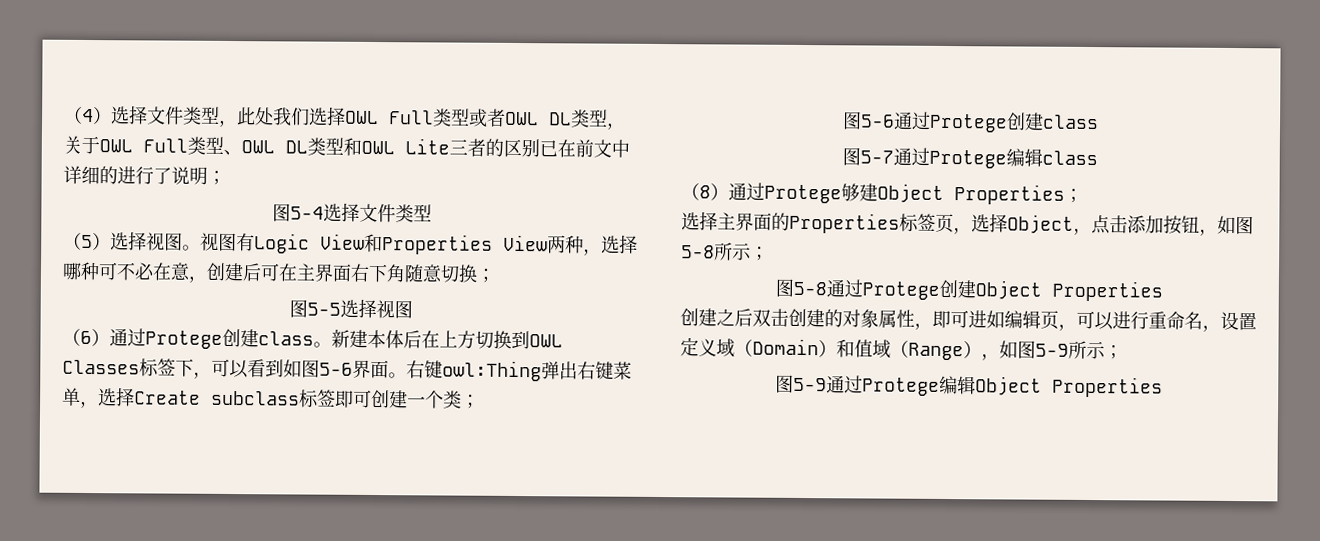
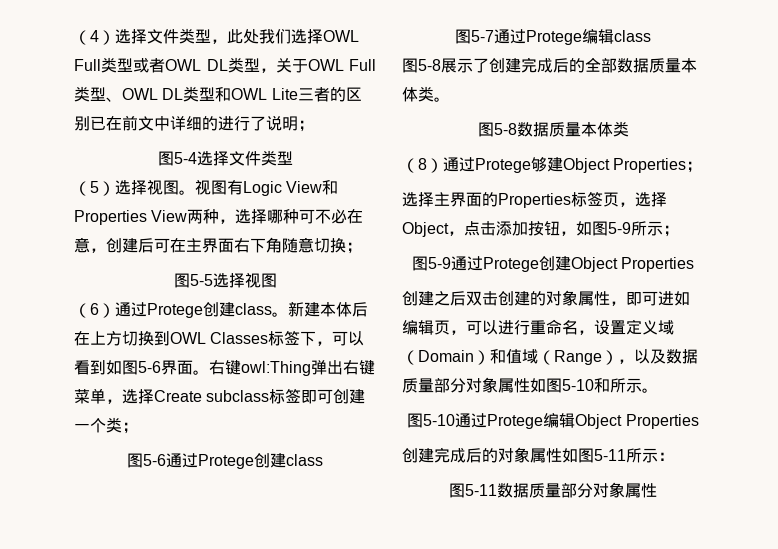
+ 图5-8展示了创建完成后的全部数据质量本体类。
+ 图5-8数据质量本体类
- 选择主界面的Properties标签页，选择Object，点击添加按钮，如图5-8所示；
- 图5-8通过Protege创建Object Properties
+ 选择主界面的Properties标签页，选择Object，点击添加按钮，如图5-9所示；
+ 图5-9通过Protege创建Object Properties
- 创建之后双击创建的对象属性，即可进如编辑页，可以进行重命名，设置定义域（Domain）和值域（Range），如图5-9所示；
- 图5-9通过Protege编辑Object Properties
+ 创建之后双击创建的对象属性，即可进如编辑页，可以进行重命名，设置定义域（Domain）和值域（Range），以及数据质量部分对象属性如图5-10和所示。
+ 图5-10通过Protege编辑Object Properties
+ 创建完成后的对象属性如图5-11所示：
+ 图5-11数据质量部分对象属性

